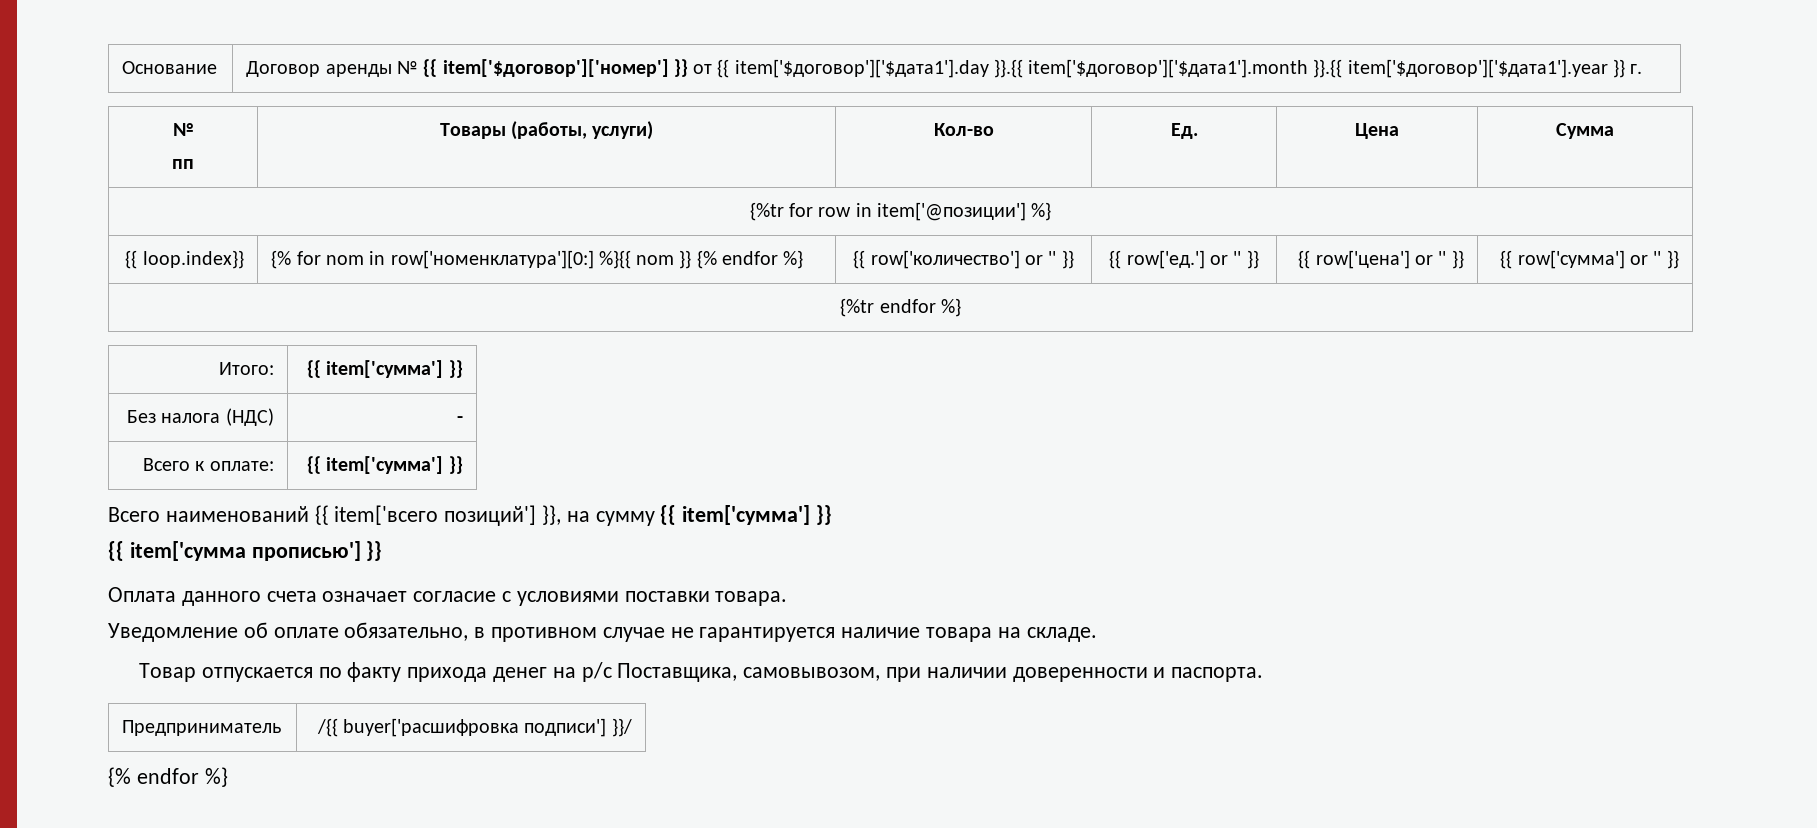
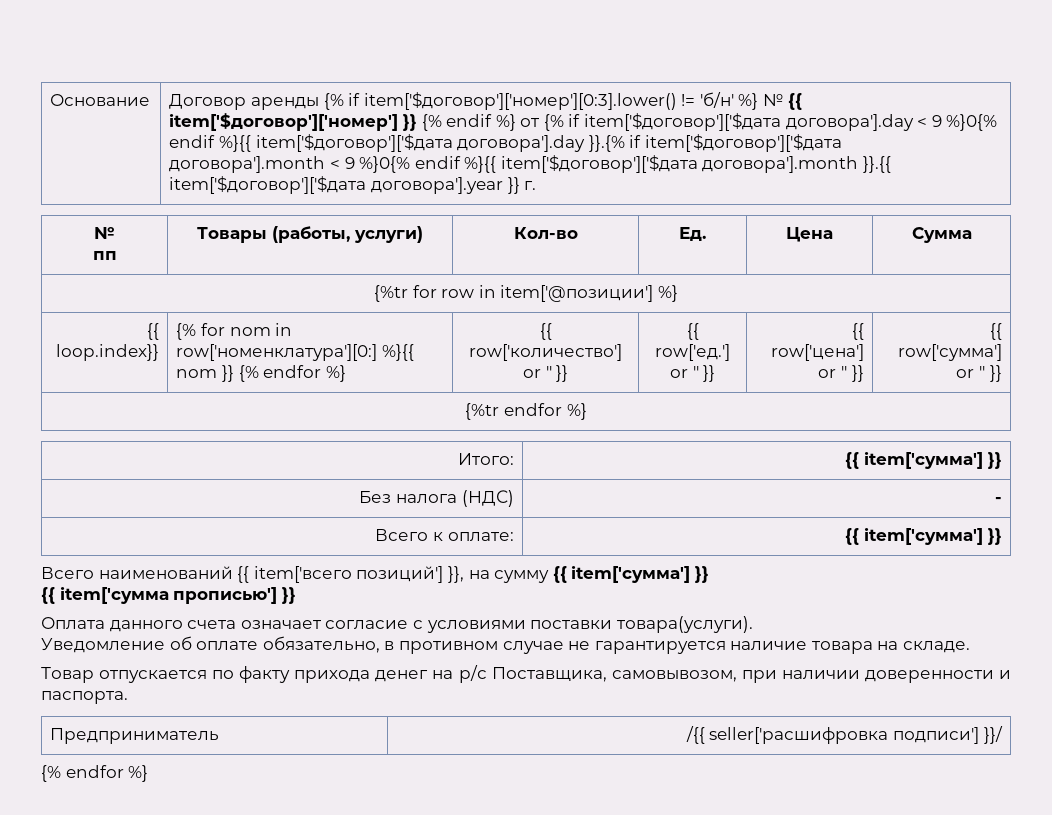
- Договор аренды № {{ item['$договор']['номер'] }} от {{ item['$договор']['$дата1'].day }}.{{ item['$договор']['$дата1'].month }}.{{ item['$договор']['$дата1'].year }} г.
+ Договор аренды {% if item['$договор']['номер'][0:3].lower() != 'б/н' %} № {{ item['$договор']['номер'] }} {% endif %} от {% if item['$договор']['$дата договора'].day < 9 %}0{% endif %}{{ item['$договор']['$дата договора'].day }}.{% if item['$договор']['$дата договора'].month < 9 %}0{% endif %}{{ item['$договор']['$дата договора'].month }}.{{ item['$договор']['$дата договора'].year }} г.
- Оплата данного счета означает согласие с условиями поставки товара.
+ Оплата данного счета означает согласие с условиями поставки товара(услуги).
- Предприниматель | /{{ buyer['расшифровка подписи'] }}/
+ Предприниматель | /{{ seller['расшифровка подписи'] }}/

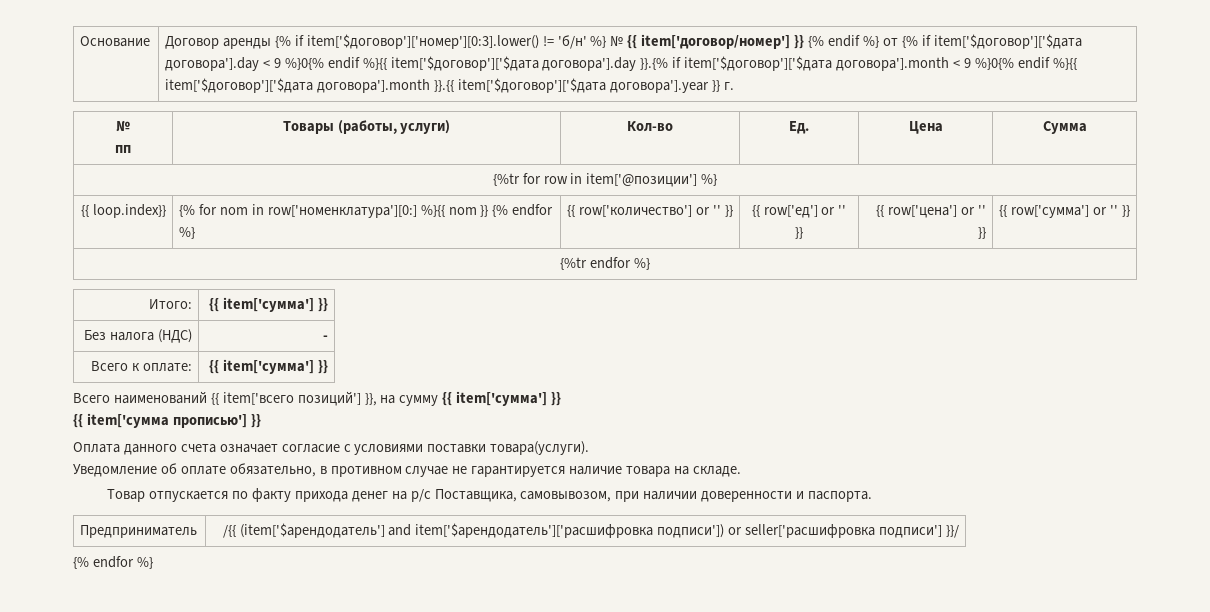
- Договор аренды {% if item['$договор']['номер'][0:3].lower() != 'б/н' %} № {{ item['$договор']['номер'] }} {% endif %} от {% if item['$договор']['$дата договора'].day < 9 %}0{% endif %}{{ item['$договор']['$дата договора'].day }}.{% if item['$договор']['$дата договора'].month < 9 %}0{% endif %}{{ item['$договор']['$дата договора'].month }}.{{ item['$договор']['$дата договора'].year }} г.
+ Договор аренды {% if item['$договор']['номер'][0:3].lower() != 'б/н' %} № {{ item['договор/номер'] }} {% endif %} от {% if item['$договор']['$дата договора'].day < 9 %}0{% endif %}{{ item['$договор']['$дата договора'].day }}.{% if item['$договор']['$дата договора'].month < 9 %}0{% endif %}{{ item['$договор']['$дата договора'].month }}.{{ item['$договор']['$дата договора'].year }} г.
- {{ loop.index}} | {% for nom in row['номенклатура'][0:] %}{{ nom }} {% endfor %} | {{ row['количество'] or '' }} | {{ row['ед.'] or '' }} | {{ row['цена'] or '' }} | {{ row['сумма'] or '' }}
+ {{ loop.index}} | {% for nom in row['номенклатура'][0:] %}{{ nom }} {% endfor %} | {{ row['количество'] or '' }} | {{ row['ед'] or '' }} | {{ row['цена'] or '' }} | {{ row['сумма'] or '' }}
- Предприниматель | /{{ seller['расшифровка подписи'] }}/
+ Предприниматель | /{{ (item['$арендодатель'] and item['$арендодатель']['расшифровка подписи']) or seller['расшифровка подписи'] }}/

